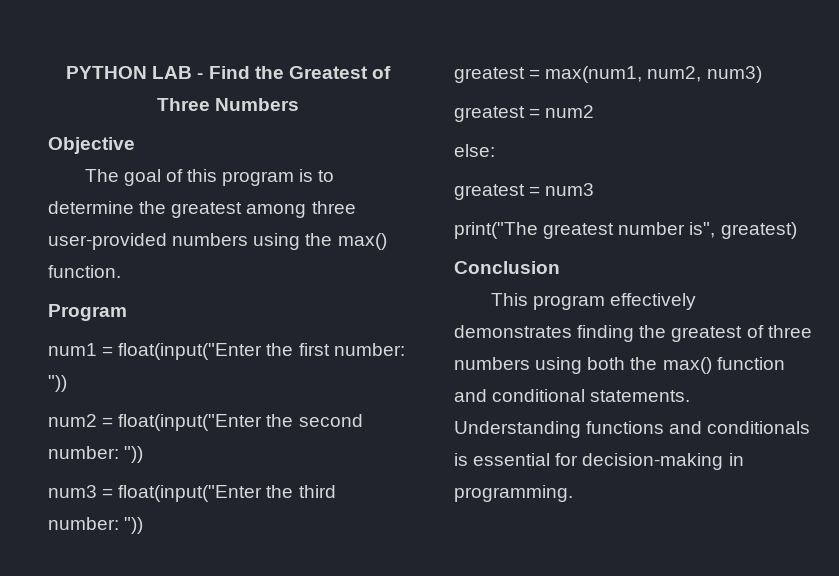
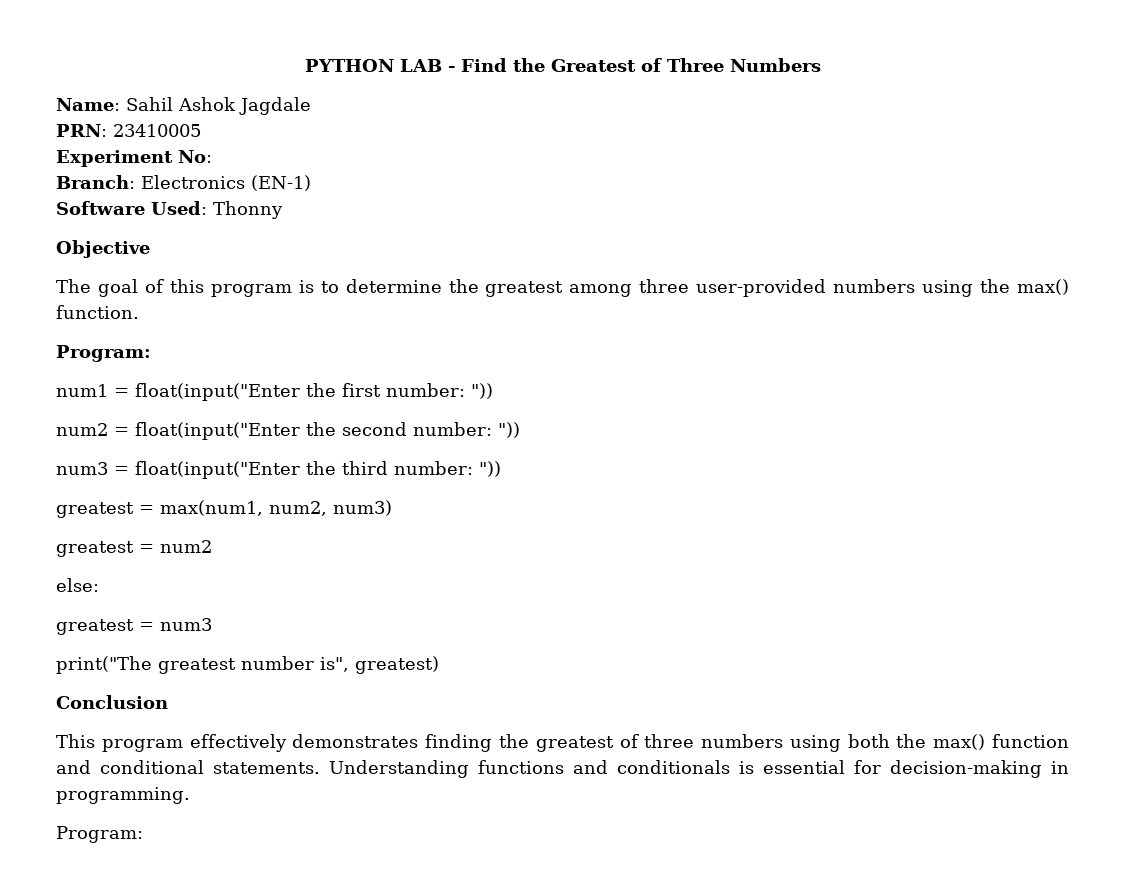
+ Name: Sahil Ashok Jagdale
+ PRN: 23410005
+ Experiment No:
+ Branch: Electronics (EN-1)
+ Software Used: Thonny
  The goal of this program is to determine the greatest among three user-provided numbers using the max() function.
- Program
+ Program:
  Understanding functions and conditionals is essential for decision-making in programming.
+ Program:

